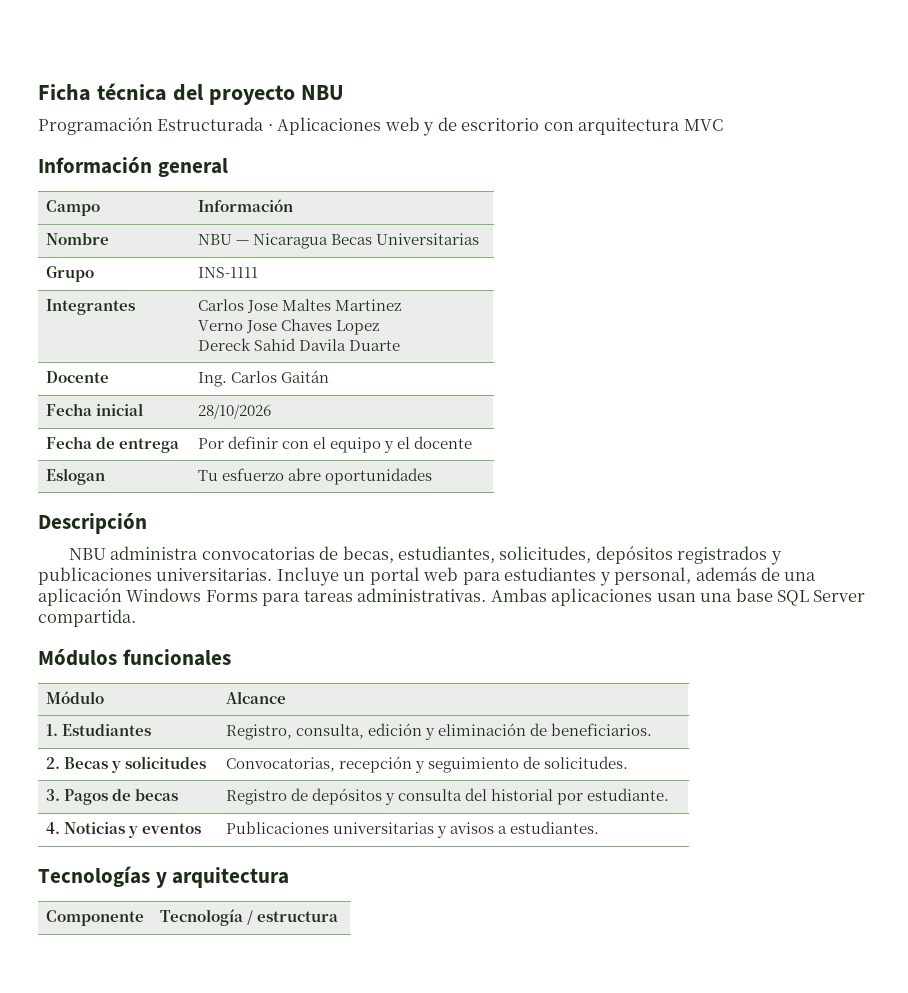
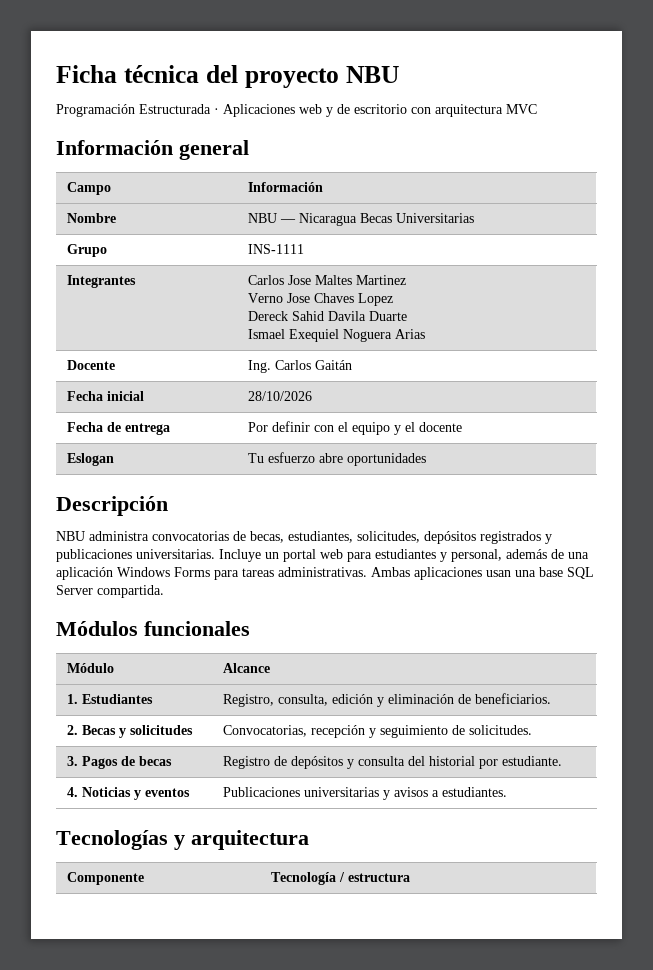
  Integrantes | Carlos Jose Maltes Martinez
  Verno Jose Chaves Lopez
  Dereck Sahid Davila Duarte
+ Ismael Exequiel Noguera Arias

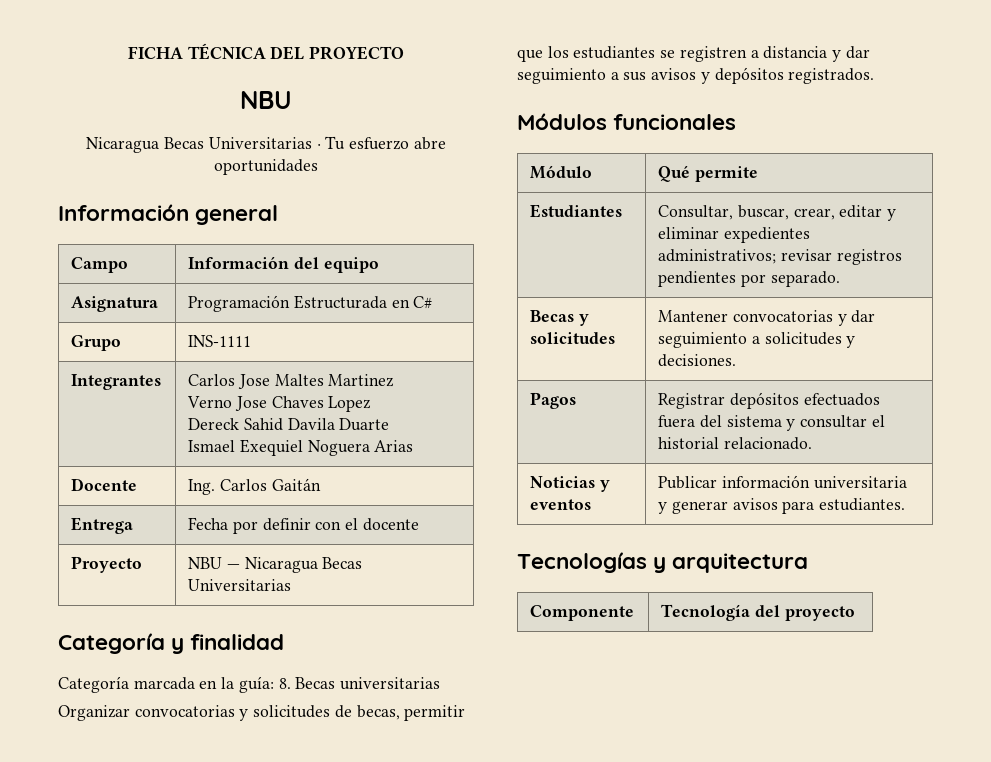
- Ficha técnica del proyecto NBU
- Programación Estructurada · Aplicaciones web y de escritorio con arquitectura MVC
+ FICHA TÉCNICA DEL PROYECTO
+ NBU
+ Nicaragua Becas Universitarias · Tu esfuerzo abre oportunidades
  Información general
- Campo | Información
- Nombre | NBU — Nicaragua Becas Universitarias
+ Campo | Información del equipo
+ Asignatura | Programación Estructurada en C#
- Fecha inicial | 28/10/2026
- Fecha de entrega | Por definir con el equipo y el docente
- Eslogan | Tu esfuerzo abre oportunidades
- Descripción
- NBU administra convocatorias de becas, estudiantes, solicitudes, depósitos registrados y publicaciones universitarias. Incluye un portal web para estudiantes y personal, además de una aplicación Windows Forms para tareas administrativas. Ambas aplicaciones usan una base SQL Server compartida.
+ Entrega | Fecha por definir con el docente
+ Proyecto | NBU — Nicaragua Becas Universitarias
+ Categoría y finalidad
+ Categoría marcada en la guía: 8. Becas universitarias
+ Organizar convocatorias y solicitudes de becas, permitir que los estudiantes se registren a distancia y dar seguimiento a sus avisos y depósitos registrados.
- Módulo | Alcance
- 1. Estudiantes | Registro, consulta, edición y eliminación de beneficiarios.
- 2. Becas y solicitudes | Convocatorias, recepción y seguimiento de solicitudes.
- 3. Pagos de becas | Registro de depósitos y consulta del historial por estudiante.
- 4. Noticias y eventos | Publicaciones universitarias y avisos a estudiantes.
+ Módulo | Qué permite
+ Estudiantes | Consultar, buscar, crear, editar y eliminar expedientes administrativos; revisar registros pendientes por separado.
+ Becas y solicitudes | Mantener convocatorias y dar seguimiento a solicitudes y decisiones.
+ Pagos | Registrar depósitos efectuados fuera del sistema y consultar el historial relacionado.
+ Noticias y eventos | Publicar información universitaria y generar avisos para estudiantes.
- Componente | Tecnología / estructura
+ Componente | Tecnología del proyecto

